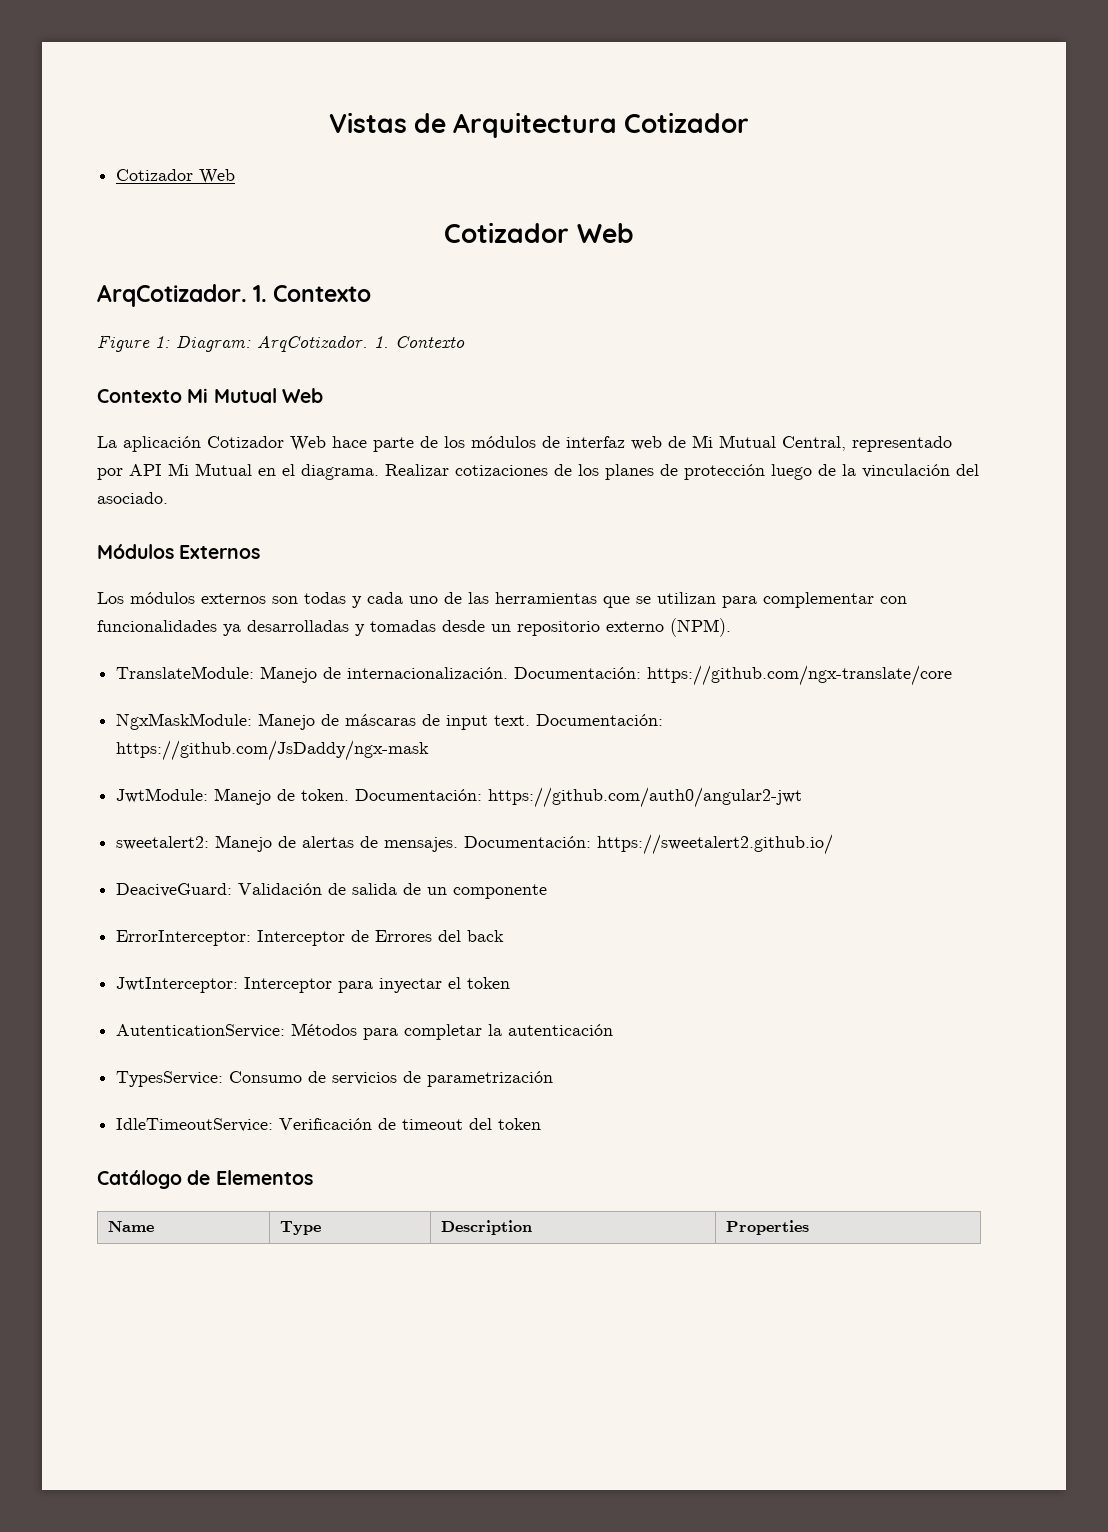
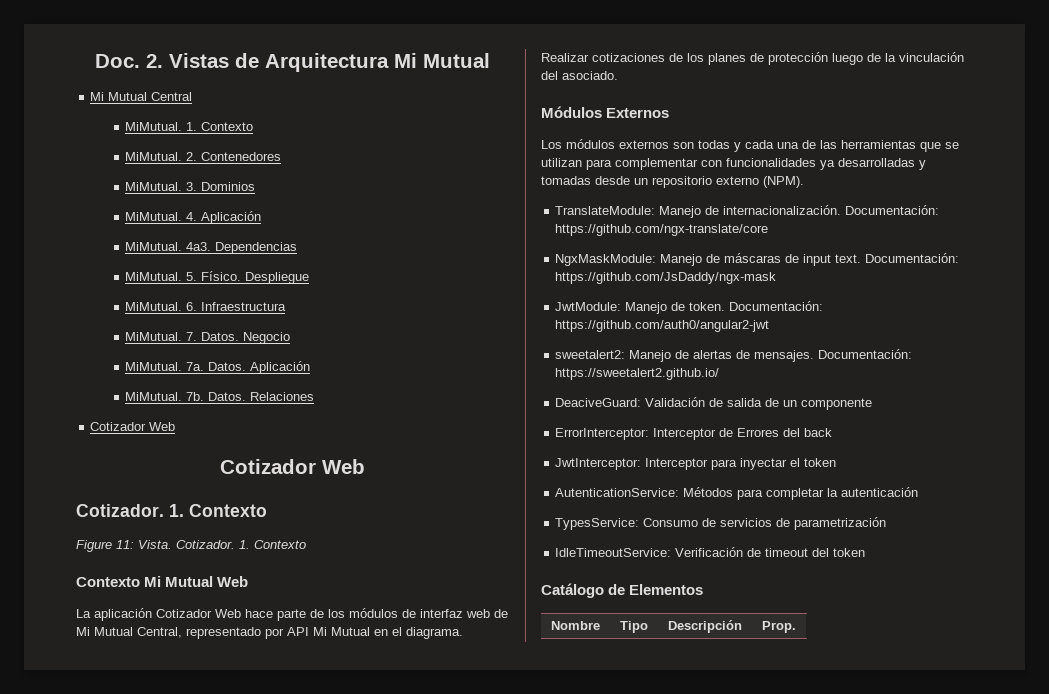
- Vistas de Arquitectura Cotizador
+ Doc. 2. Vistas de Arquitectura Mi Mutual
+ Mi Mutual Central
+ MiMutual. 1. Contexto
+ MiMutual. 2. Contenedores
+ MiMutual. 3. Dominios
+ MiMutual. 4. Aplicación
+ MiMutual. 4a3. Dependencias
+ MiMutual. 5. Físico. Despliegue
+ MiMutual. 6. Infraestructura
+ MiMutual. 7. Datos. Negocio
+ MiMutual. 7a. Datos. Aplicación
+ MiMutual. 7b. Datos. Relaciones
  Cotizador Web
  Cotizador Web
- ArqCotizador.
+ Cotizador.
- Figure 1: Diagram: ArqCotizador.
+ Figure 11: Vista. Cotizador.
- Los módulos externos son todas y cada uno de las herramientas que se utilizan para complementar con funcionalidades ya desarrolladas y tomadas desde un repositorio externo (NPM).
+ Los módulos externos son todas y cada una de las herramientas que se utilizan para complementar con funcionalidades ya desarrolladas y tomadas desde un repositorio externo (NPM).
- Name | Type | Description | Properties
+ Nombre | Tipo | Descripción | Prop.

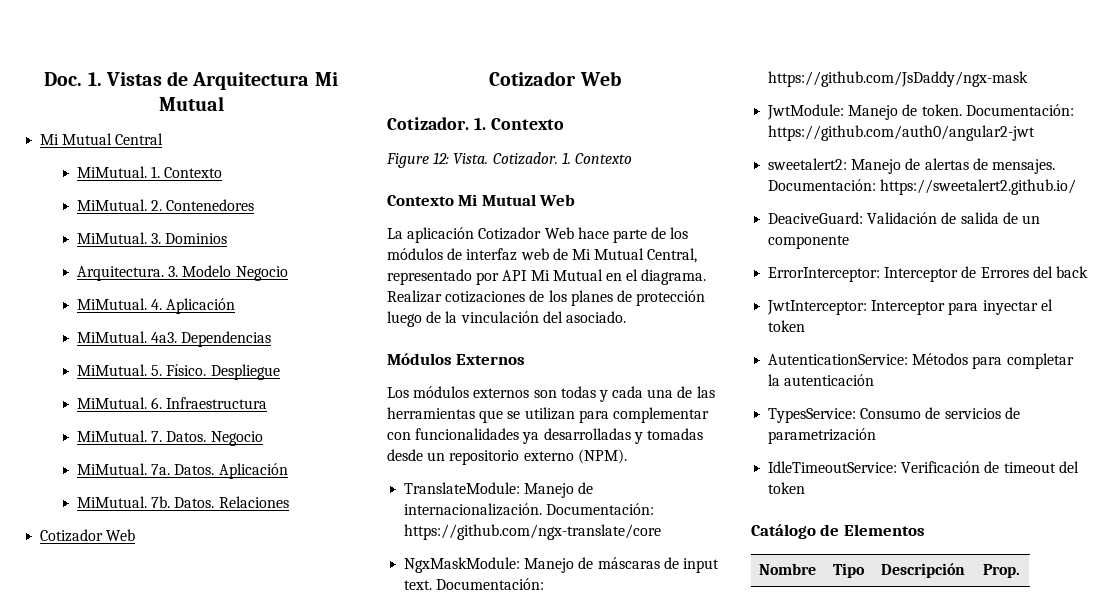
- Doc. 2. Vistas de Arquitectura Mi Mutual
+ Doc. 1. Vistas de Arquitectura Mi Mutual
+ Arquitectura. 3. Modelo Negocio
- Figure 11: Vista.
+ Figure 12: Vista.

